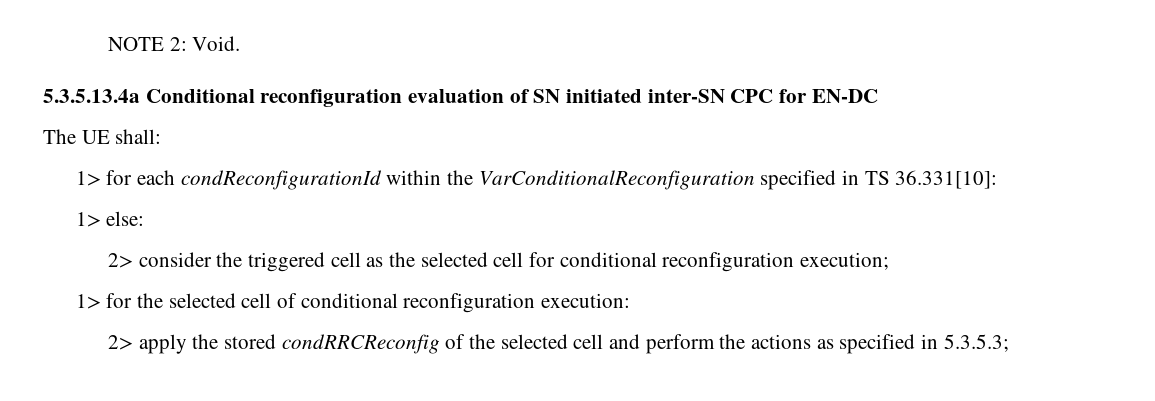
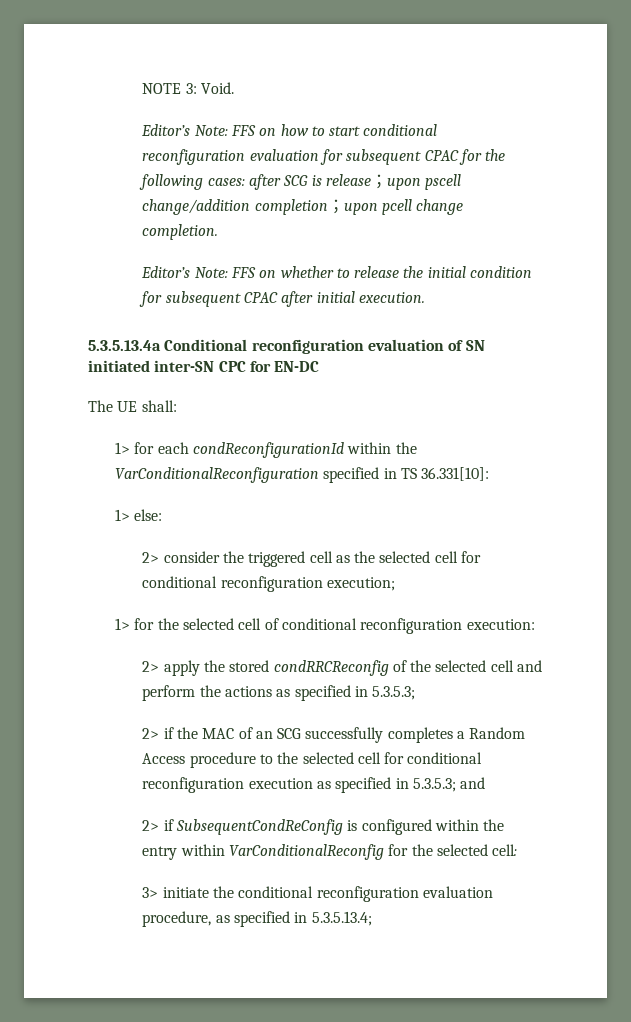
- NOTE 2: Void.
+ NOTE 3: Void.
+ Editor’s Note: FFS on how to start conditional reconfiguration evaluation for subsequent CPAC for the following cases: after SCG is release；upon pscell change/addition completion；upon pcell change completion.
+ Editor’s Note: FFS on whether to release the initial condition for subsequent CPAC after initial execution.
+ 2> if the MAC of an SCG successfully completes a Random Access procedure to the selected cell for conditional reconfiguration execution as specified in 5.3.5.3; and
+ 2> if SubsequentCondReConfig is configured within the entry within VarConditionalReconfig for the selected cell:
+ 3> initiate the conditional reconfiguration evaluation procedure, as specified in 5.3.5.13.4;

